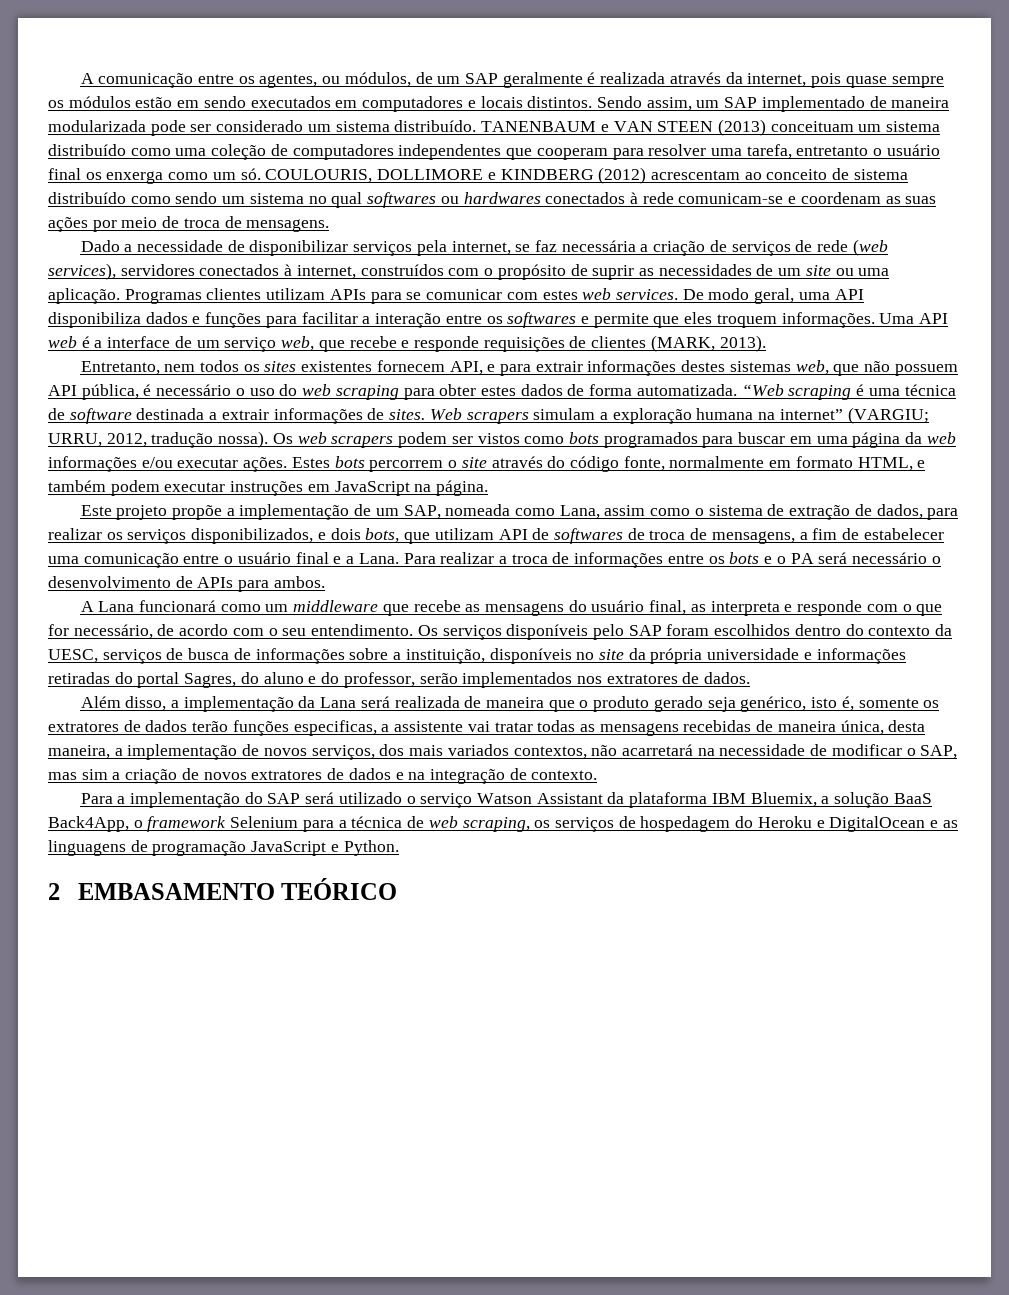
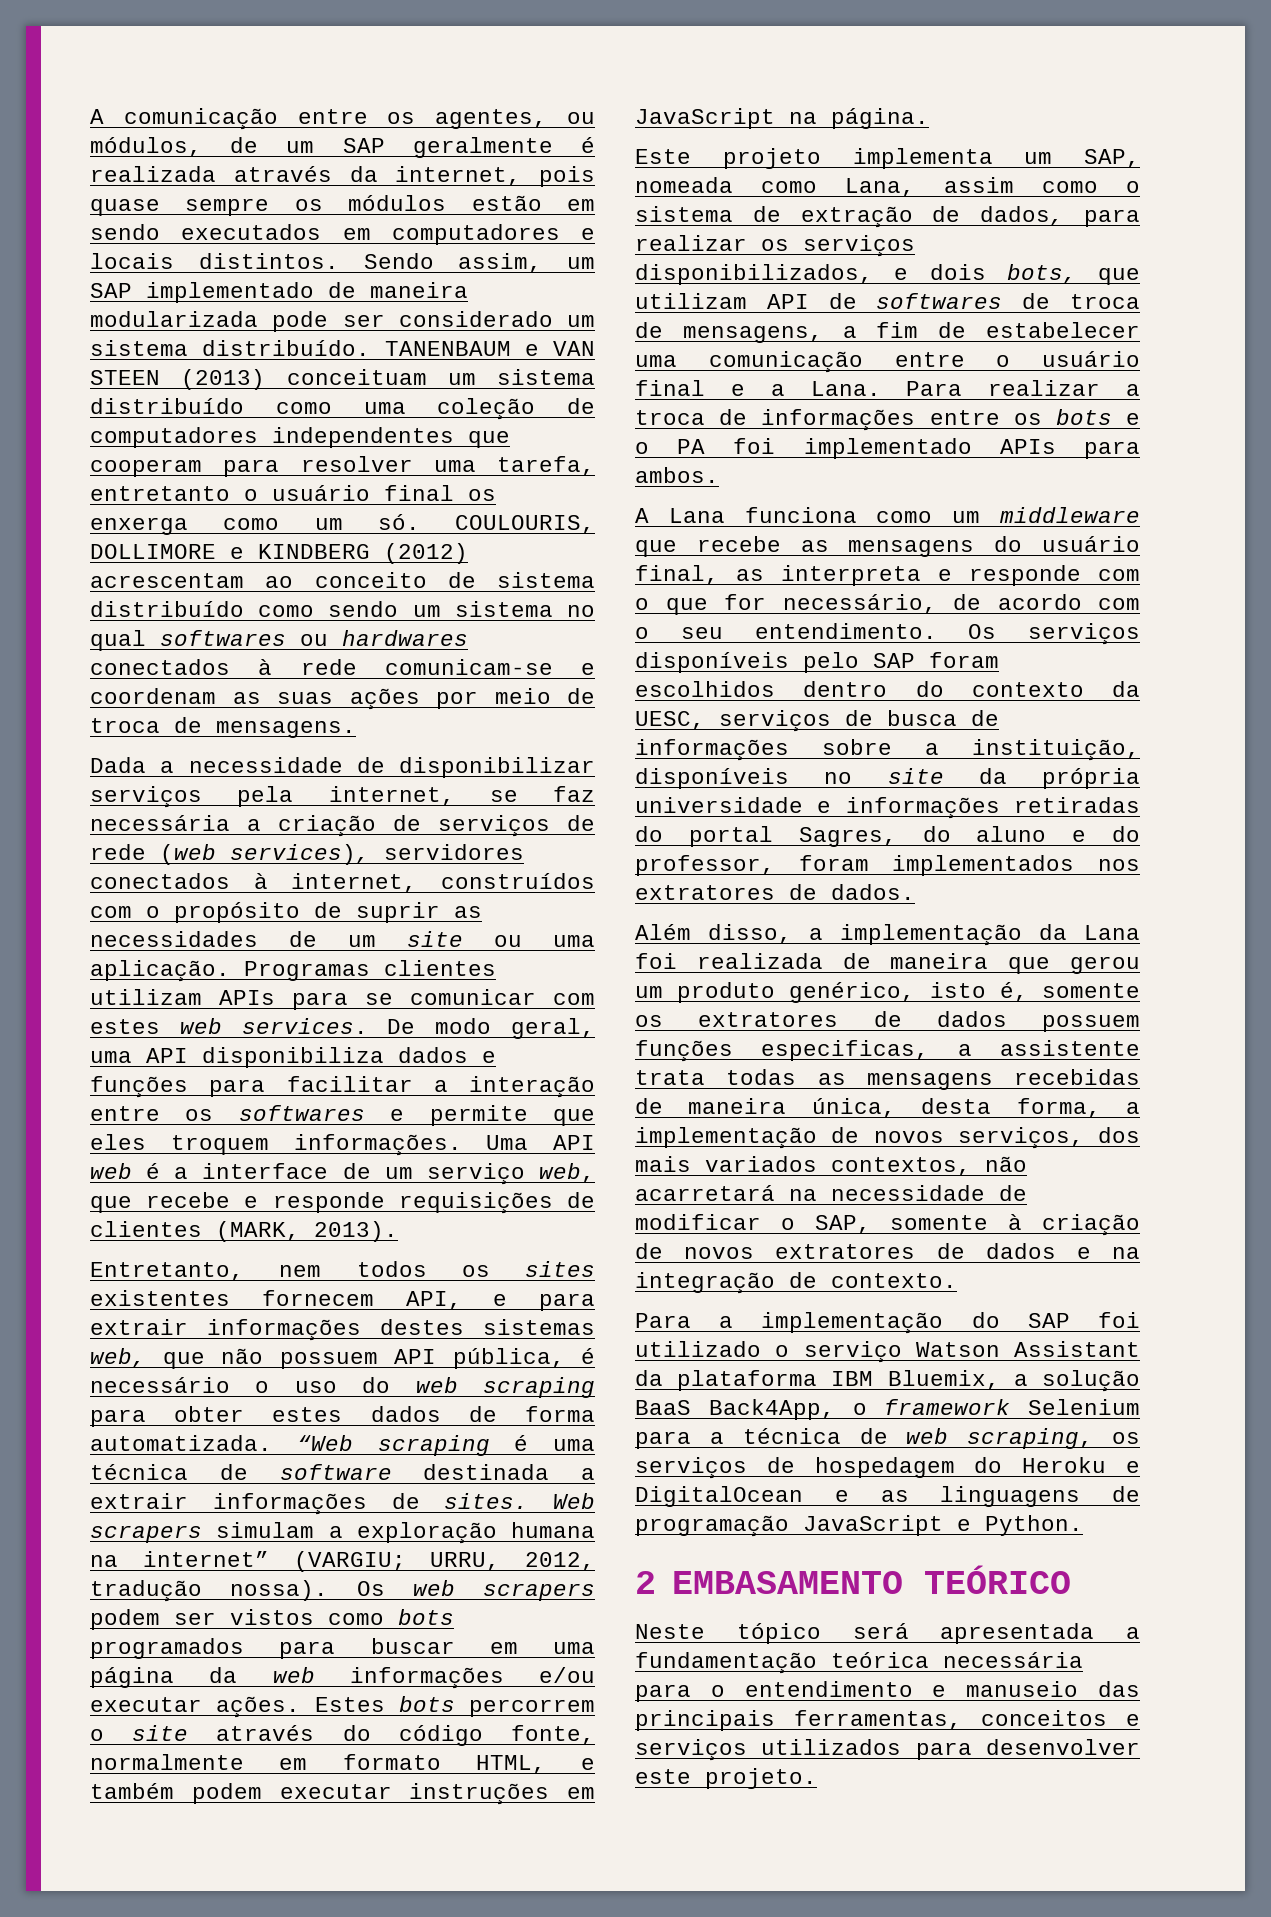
- Dado a necessidade de disponibilizar serviços pela internet, se faz necessária a criação de serviços de rede (web services), servidores conectados à internet, construídos com o propósito de suprir as necessidades de um site ou uma aplicação.
+ Dada a necessidade de disponibilizar serviços pela internet, se faz necessária a criação de serviços de rede (web services), servidores conectados à internet, construídos com o propósito de suprir as necessidades de um site ou uma aplicação.
- Este projeto propõe a implementação de um SAP, nomeada como Lana, assim como o sistema de extração de dados, para realizar os serviços disponibilizados, e dois bots, que utilizam API de softwares de troca de mensagens, a fim de estabelecer uma comunicação entre o usuário final e a Lana.
+ Este projeto implementa um SAP, nomeada como Lana, assim como o sistema de extração de dados, para realizar os serviços disponibilizados, e dois bots, que utilizam API de softwares de troca de mensagens, a fim de estabelecer uma comunicação entre o usuário final e a Lana.
- Para realizar a troca de informações entre os bots e o PA será necessário o desenvolvimento de APIs para ambos.
+ Para realizar a troca de informações entre os bots e o PA foi implementado APIs para ambos.
- A Lana funcionará como um middleware que recebe as mensagens do usuário final, as interpreta e responde com o que for necessário, de acordo com o seu entendimento.
+ A Lana funciona como um middleware que recebe as mensagens do usuário final, as interpreta e responde com o que for necessário, de acordo com o seu entendimento.
- Os serviços disponíveis pelo SAP foram escolhidos dentro do contexto da UESC, serviços de busca de informações sobre a instituição, disponíveis no site da própria universidade e informações retiradas do portal Sagres, do aluno e do professor, serão implementados nos extratores de dados.
+ Os serviços disponíveis pelo SAP foram escolhidos dentro do contexto da UESC, serviços de busca de informações sobre a instituição, disponíveis no site da própria universidade e informações retiradas do portal Sagres, do aluno e do professor, foram implementados nos extratores de dados.
- Além disso, a implementação da Lana será realizada de maneira que o produto gerado seja genérico, isto é, somente os extratores de dados terão funções especificas, a assistente vai tratar todas as mensagens recebidas de maneira única, desta maneira, a implementação de novos serviços, dos mais variados contextos, não acarretará na necessidade de modificar o SAP, mas sim a criação de novos extratores de dados e na integração de contexto.
+ Além disso, a implementação da Lana foi realizada de maneira que gerou um produto genérico, isto é, somente os extratores de dados possuem funções especificas, a assistente trata todas as mensagens recebidas de maneira única, desta forma, a implementação de novos serviços, dos mais variados contextos, não acarretará na necessidade de modificar o SAP, somente à criação de novos extratores de dados e na integração de contexto.
- Para a implementação do SAP será utilizado o serviço Watson Assistant da plataforma IBM Bluemix, a solução BaaS Back4App, o framework Selenium para a técnica de web scraping, os serviços de hospedagem do Heroku e DigitalOcean e as linguagens de programação JavaScript e Python.
+ Para a implementação do SAP foi utilizado o serviço Watson Assistant da plataforma IBM Bluemix, a solução BaaS Back4App, o framework Selenium para a técnica de web scraping, os serviços de hospedagem do Heroku e DigitalOcean e as linguagens de programação JavaScript e Python.
+ Neste tópico será apresentada a fundamentação teórica necessária para o entendimento e manuseio das principais ferramentas, conceitos e serviços utilizados para desenvolver este projeto.

